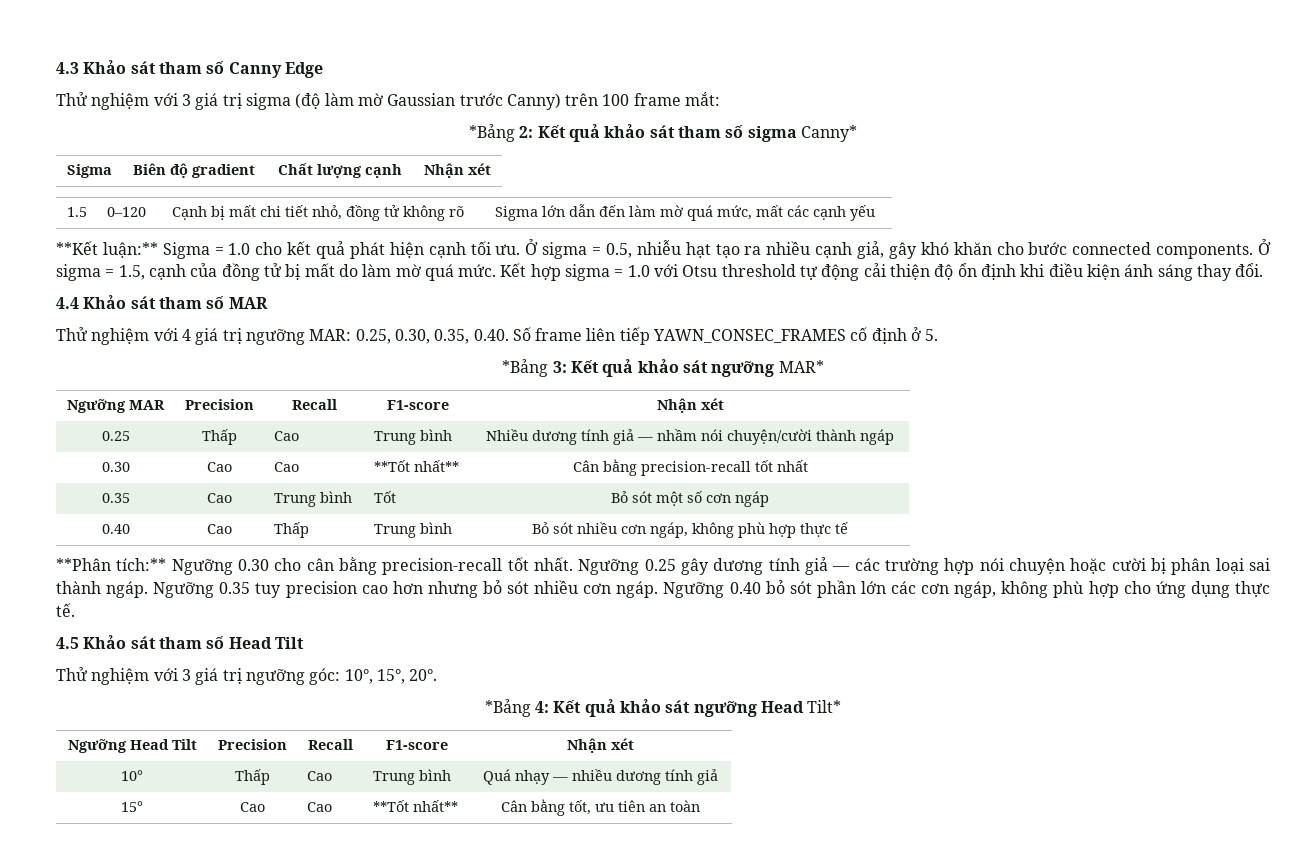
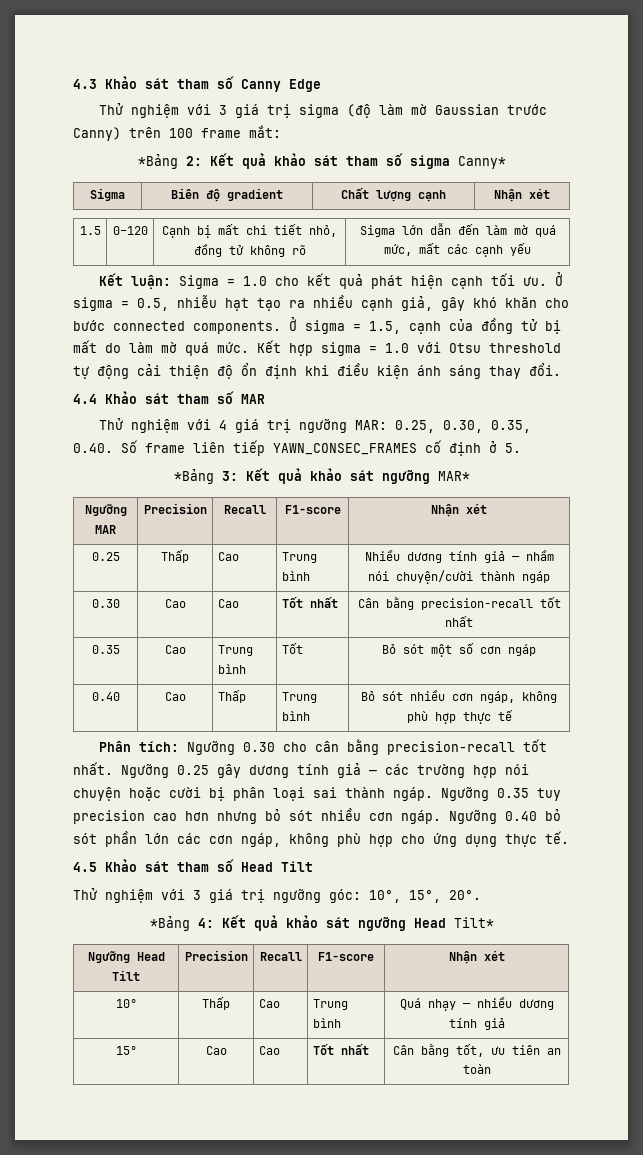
- **Kết luận:** Sigma = 1.0 cho kết quả phát hiện cạnh tối ưu.
+ Kết luận: Sigma = 1.0 cho kết quả phát hiện cạnh tối ưu.
- 0.30 | Cao | Cao | **Tốt nhất** | Cân bằng precision-recall tốt nhất
+ 0.30 | Cao | Cao | Tốt nhất | Cân bằng precision-recall tốt nhất
- **Phân tích:** Ngưỡng 0.30 cho cân bằng precision-recall tốt nhất.
+ Phân tích: Ngưỡng 0.30 cho cân bằng precision-recall tốt nhất.
- 15° | Cao | Cao | **Tốt nhất** | Cân bằng tốt, ưu tiên an toàn
+ 15° | Cao | Cao | Tốt nhất | Cân bằng tốt, ưu tiên an toàn

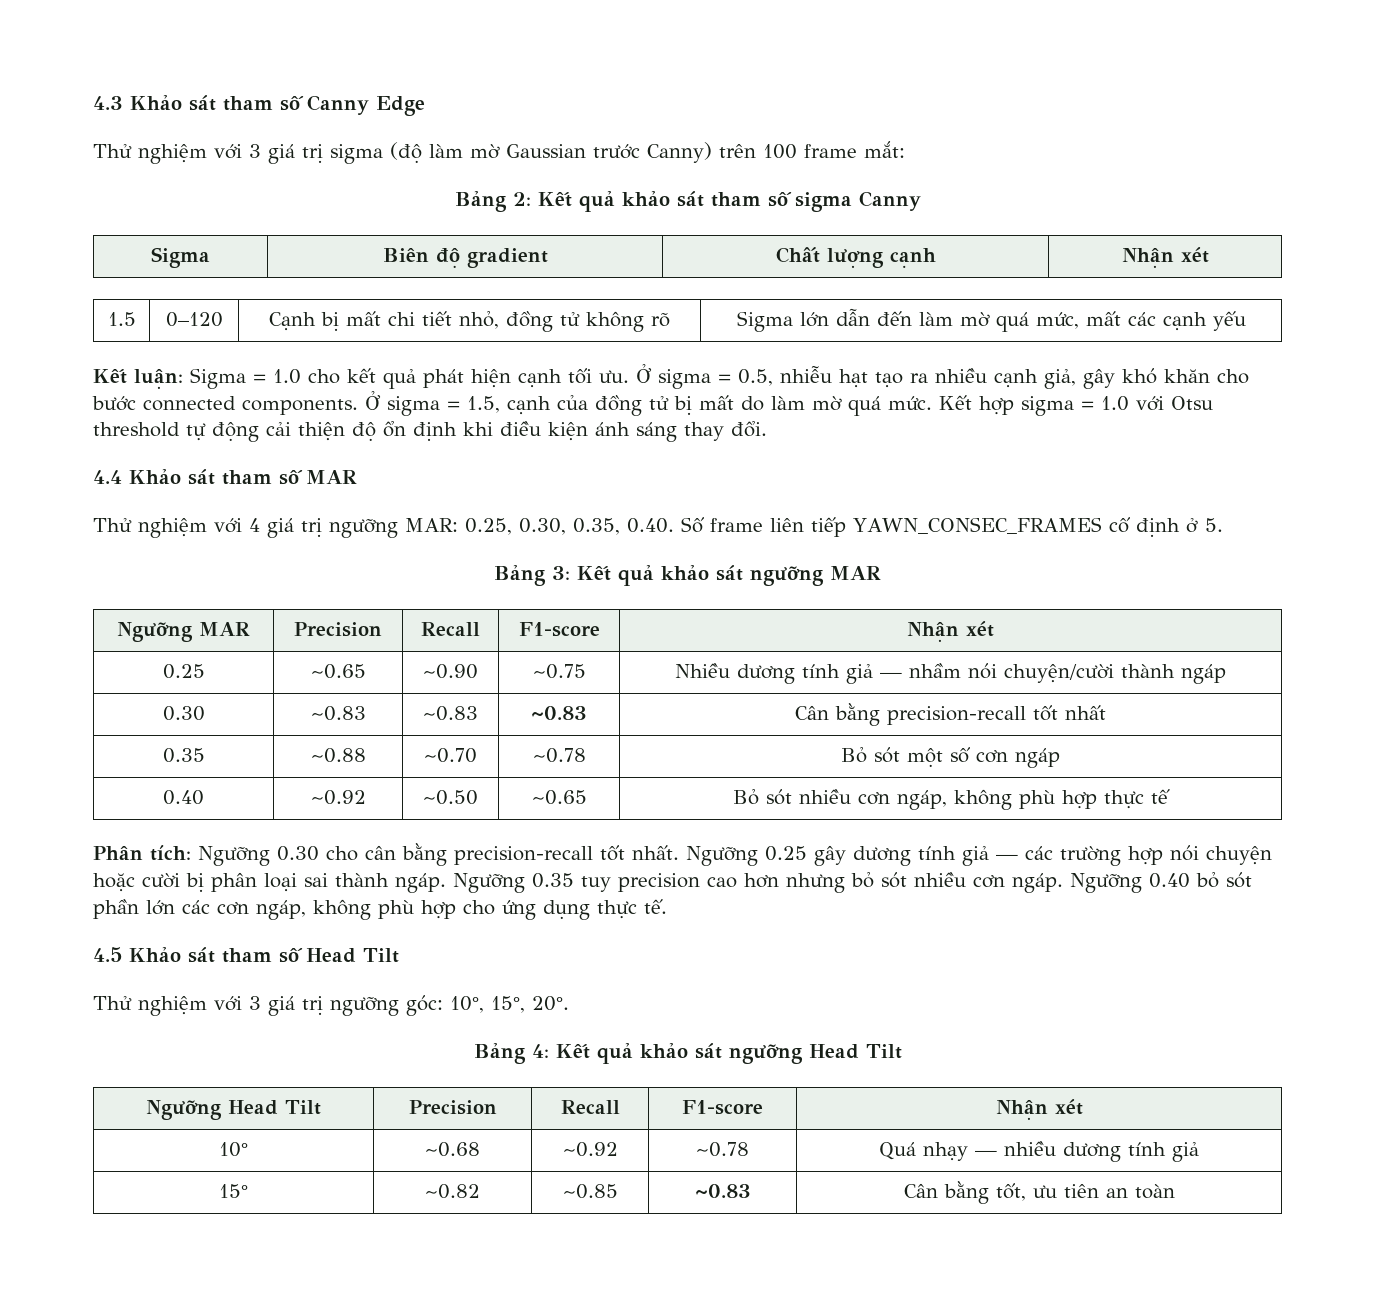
- *Bảng 2: Kết quả khảo sát tham số sigma Canny*
+ Bảng 2: Kết quả khảo sát tham số sigma Canny
- *Bảng 3: Kết quả khảo sát ngưỡng MAR*
+ Bảng 3: Kết quả khảo sát ngưỡng MAR
- 0.25 | Thấp | Cao | Trung bình | Nhiều dương tính giả — nhầm nói chuyện/cười thành ngáp
+ 0.25 | ~0.65 | ~0.90 | ~0.75 | Nhiều dương tính giả — nhầm nói chuyện/cười thành ngáp
- 0.30 | Cao | Cao | Tốt nhất | Cân bằng precision-recall tốt nhất
+ 0.30 | ~0.83 | ~0.83 | ~0.83 | Cân bằng precision-recall tốt nhất
- 0.35 | Cao | Trung bình | Tốt | Bỏ sót một số cơn ngáp
+ 0.35 | ~0.88 | ~0.70 | ~0.78 | Bỏ sót một số cơn ngáp
- 0.40 | Cao | Thấp | Trung bình | Bỏ sót nhiều cơn ngáp, không phù hợp thực tế
+ 0.40 | ~0.92 | ~0.50 | ~0.65 | Bỏ sót nhiều cơn ngáp, không phù hợp thực tế
- *Bảng 4: Kết quả khảo sát ngưỡng Head Tilt*
+ Bảng 4: Kết quả khảo sát ngưỡng Head Tilt
- 10° | Thấp | Cao | Trung bình | Quá nhạy — nhiều dương tính giả
+ 10° | ~0.68 | ~0.92 | ~0.78 | Quá nhạy — nhiều dương tính giả
- 15° | Cao | Cao | Tốt nhất | Cân bằng tốt, ưu tiên an toàn
+ 15° | ~0.82 | ~0.85 | ~0.83 | Cân bằng tốt, ưu tiên an toàn

